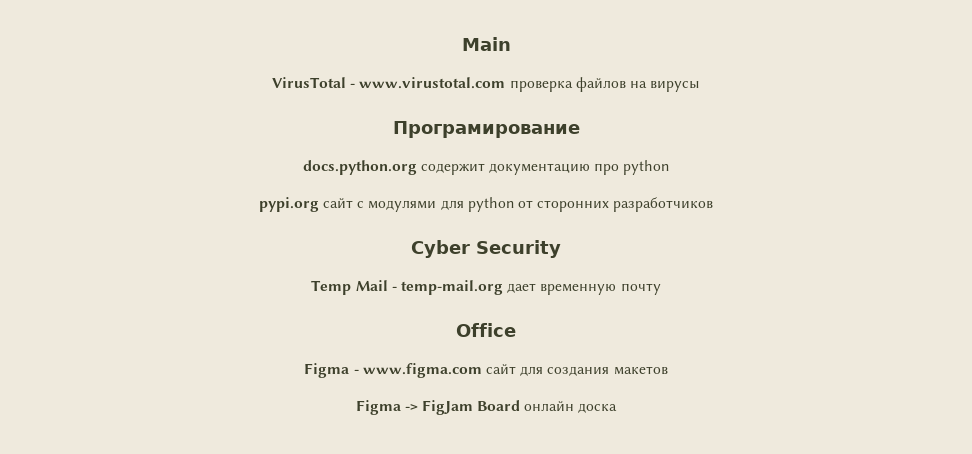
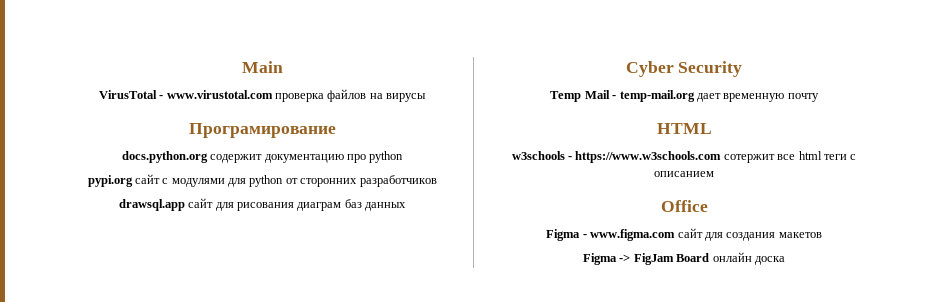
+ drawsql.app сайт для рисования диаграм баз данных
+ HTML
+ w3schools - https://www.w3schools.com сотержит все html теги с описанием

